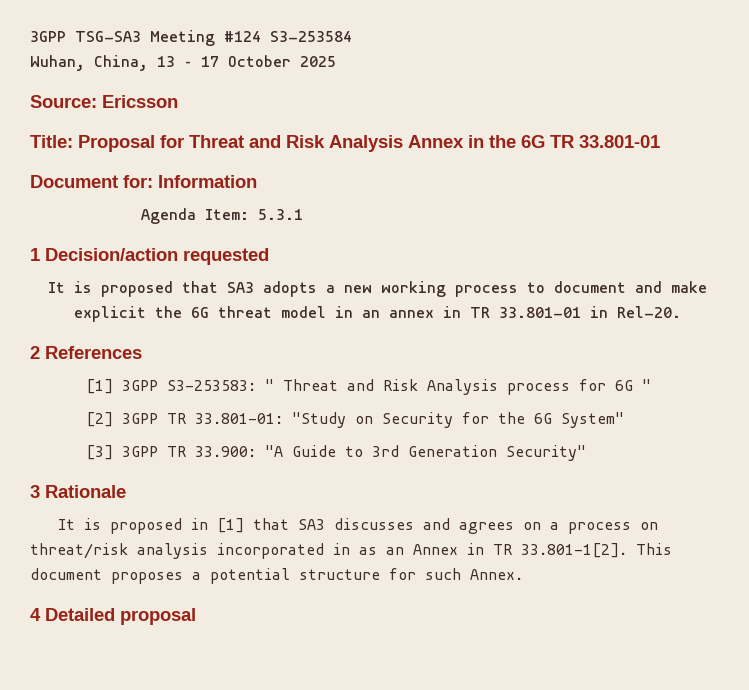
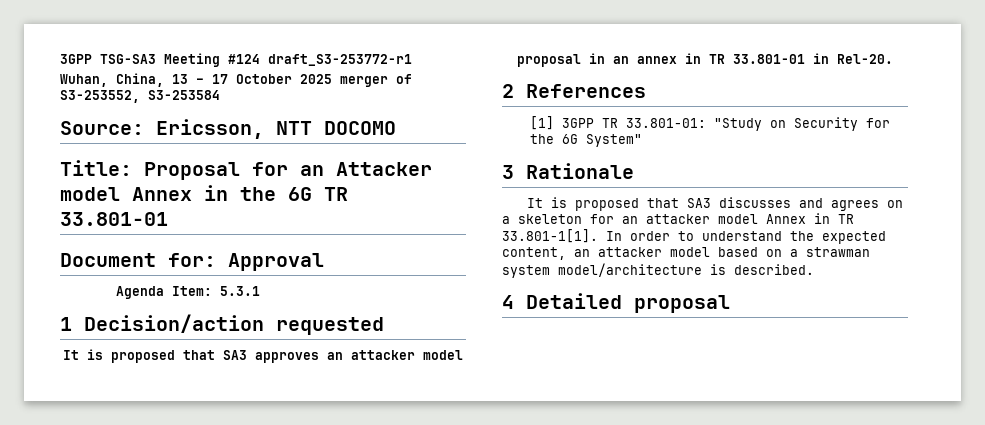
- 3GPP TSG-SA3 Meeting #124 S3-253584
+ 3GPP TSG-SA3 Meeting #124 draft_S3-253772-r1
- Wuhan, China, 13 – 17 October 2025
- Source: Ericsson
+ Wuhan, China, 13 – 17 October 2025 merger of S3-253552, S3-253584
+ Source: Ericsson, NTT DOCOMO
- Title: Proposal for Threat and Risk Analysis Annex in the 6G TR 33.801-01
+ Title: Proposal for an Attacker model Annex in the 6G TR 33.801-01
- Document for: Information
+ Document for: Approval
- It is proposed that SA3 adopts a new working process to document and make explicit the 6G threat model in an annex in TR 33.801-01 in Rel-20.
+ It is proposed that SA3 approves an attacker model proposal in an annex in TR 33.801-01 in Rel-20.
- [1] 3GPP S3-253583: " Threat and Risk Analysis process for 6G "
- [2] 3GPP TR 33.801-01: "Study on Security for the 6G System"
+ [1] 3GPP TR 33.801-01: "Study on Security for the 6G System"
- [3] 3GPP TR 33.900: "A Guide to 3rd Generation Security"
- It is proposed in [1] that SA3 discusses and agrees on a process on threat/risk analysis incorporated in as an Annex in TR 33.801-1[2]. This document proposes a potential structure for such Annex.
+ It is proposed that SA3 discusses and agrees on a skeleton for an attacker model Annex in TR 33.801-1[1]. In order to understand the expected content, an attacker model based on a strawman system model/architecture is described.

